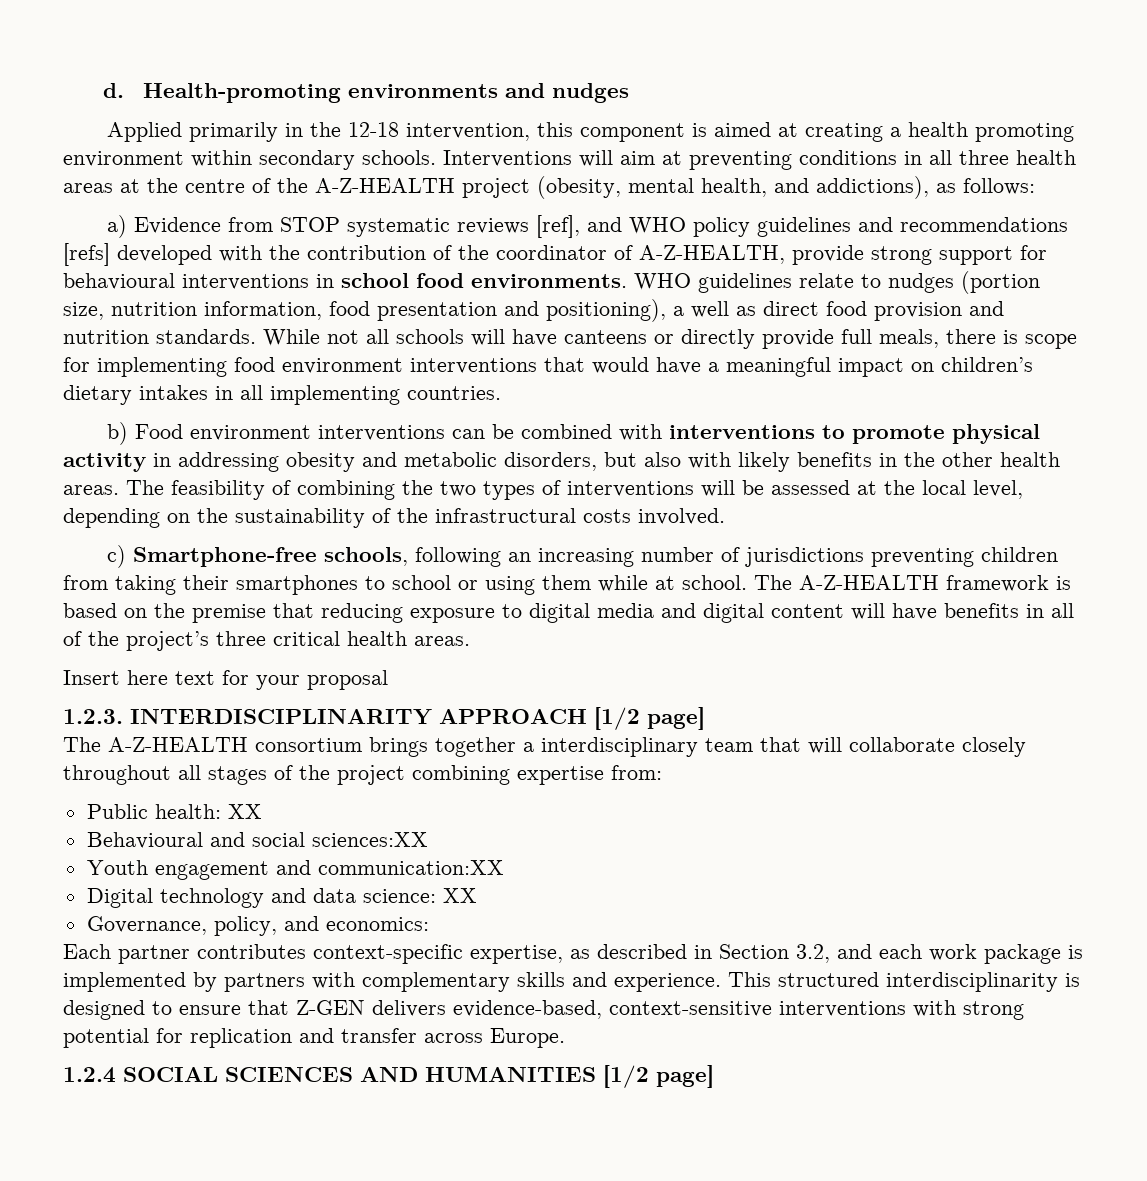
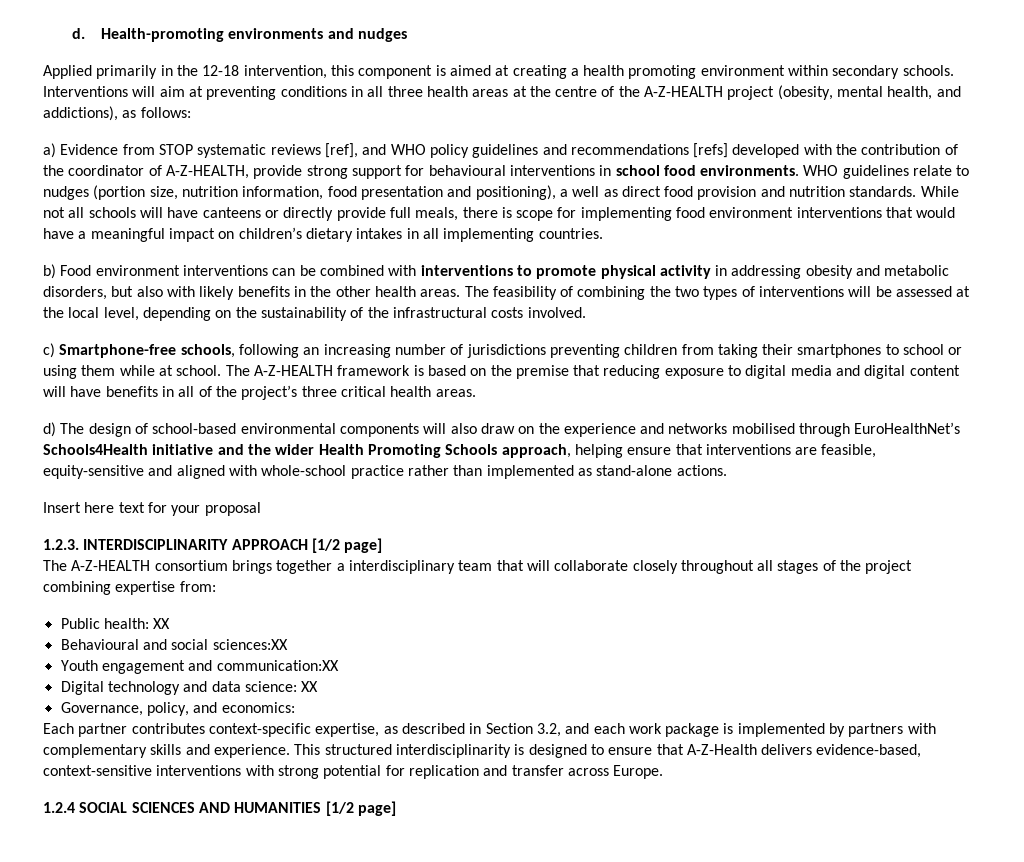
+ d) The design of school-based environmental components will also draw on the experience and networks mobilised through EuroHealthNet’s Schools4Health initiative and the wider Health Promoting Schools approach, helping ensure that interventions are feasible, equity-sensitive and aligned with whole-school practice rather than implemented as stand-alone actions.
- This structured interdisciplinarity is designed to ensure that Z-GEN delivers evidence-based, context-sensitive interventions with strong potential for replication and transfer across Europe.
+ This structured interdisciplinarity is designed to ensure that A-Z-Health delivers evidence-based, context-sensitive interventions with strong potential for replication and transfer across Europe.

